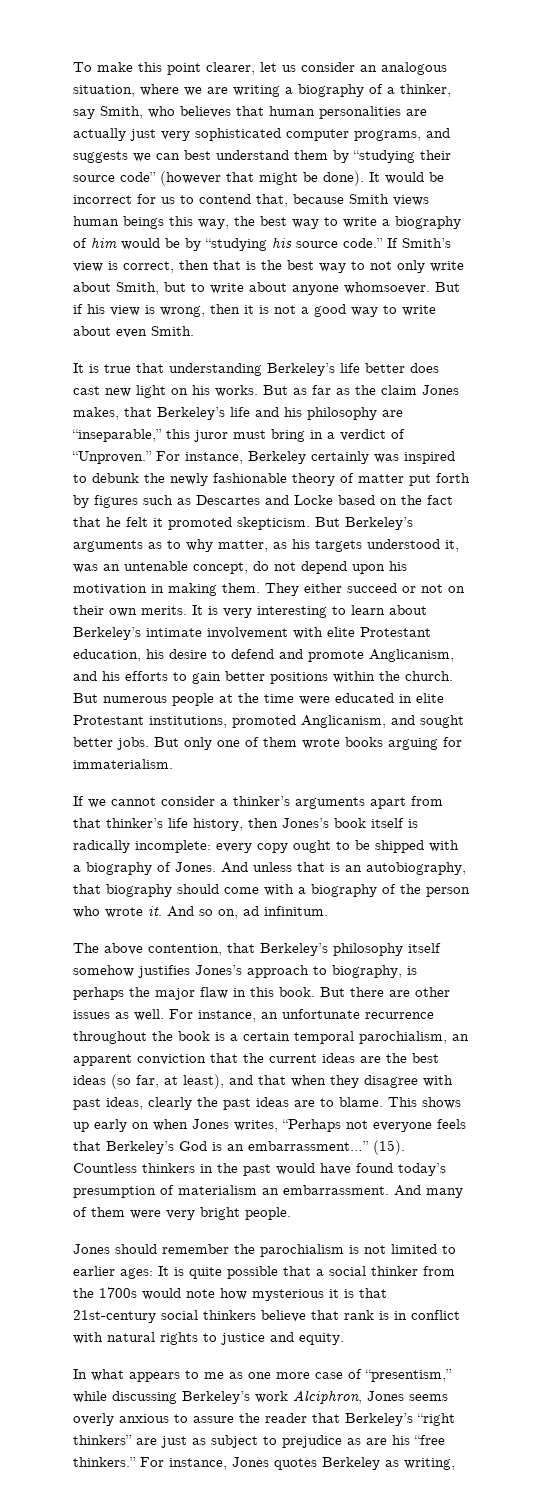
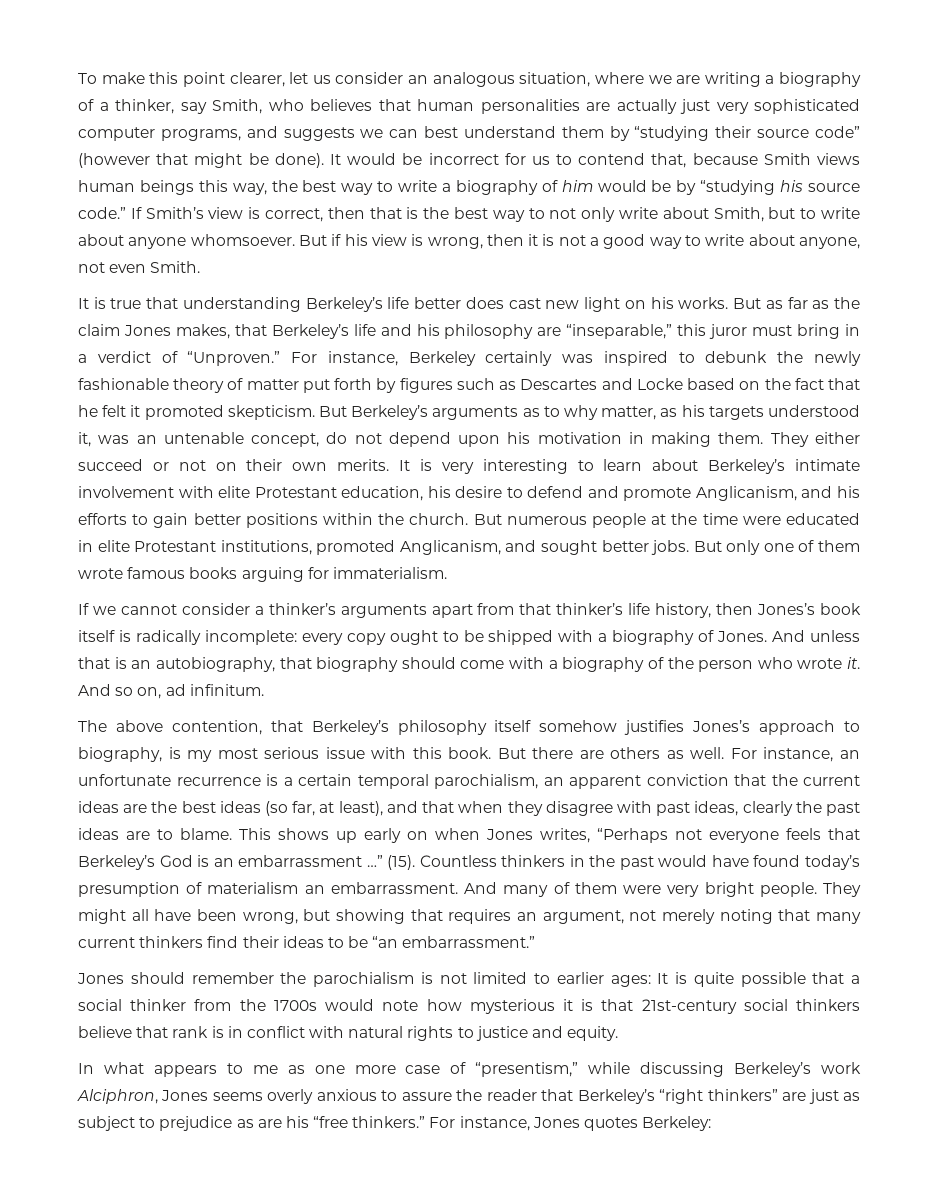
- But if his view is wrong, then it is not a good way to write about even Smith.
+ But if his view is wrong, then it is not a good way to write about anyone, not even Smith.
- But only one of them wrote books arguing for immaterialism.
+ But only one of them wrote famous books arguing for immaterialism.
- The above contention, that Berkeley’s philosophy itself somehow justifies Jones’s approach to biography, is perhaps the major flaw in this book.
+ The above contention, that Berkeley’s philosophy itself somehow justifies Jones’s approach to biography, is my most serious issue with this book.
- But there are other issues as well.
+ But there are others as well.
- For instance, an unfortunate recurrence throughout the book is a certain temporal parochialism, an apparent conviction that the current ideas are the best ideas (so far, at least), and that when they disagree with past ideas, clearly the past ideas are to blame.
+ For instance, an unfortunate recurrence is a certain temporal parochialism, an apparent conviction that the current ideas are the best ideas (so far, at least), and that when they disagree with past ideas, clearly the past ideas are to blame.
- This shows up early on when Jones writes, “Perhaps not everyone feels that Berkeley’s God is an embarrassment…”
+ This shows up early on when Jones writes, “Perhaps not everyone feels that Berkeley’s God is an embarrassment …”
+ They might all have been wrong, but showing that requires an argument, not merely noting that many current thinkers find their ideas to be “an embarrassment.”
- For instance, Jones quotes Berkeley as writing,
+ For instance, Jones quotes Berkeley:

